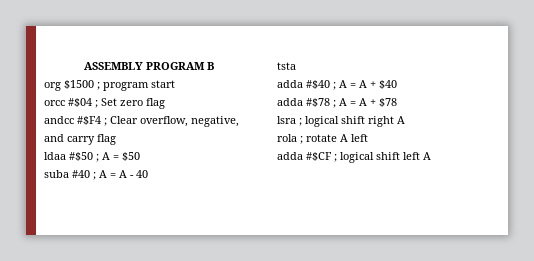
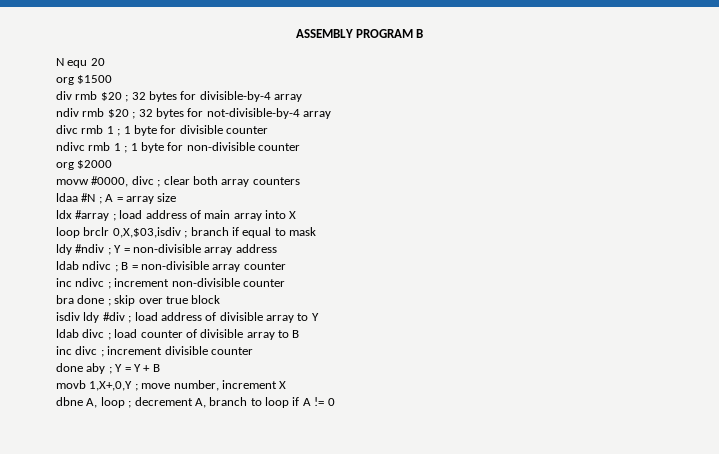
+ N equ 20
- org $1500 ; program start
- orcc #$04 ; Set zero flag
- andcc #$F4 ; Clear overflow, negative, and carry flag
+ org $1500
+ div rmb $20 ; 32 bytes for divisible-by-4 array
+ ndiv rmb $20 ; 32 bytes for not-divisible-by-4 array
+ divc rmb 1 ; 1 byte for divisible counter
+ ndivc rmb 1 ; 1 byte for non-divisible counter
+ org $2000
+ movw #0000, divc ; clear both array counters
- ldaa #$50 ; A = $50
- suba #40 ; A = A - 40
- tsta
- adda #$40 ; A = A + $40
- adda #$78 ; A = A + $78
- lsra ; logical shift right A
- rola ; rotate A left
- adda #$CF ; logical shift left A
+ ldaa #N ; A = array size
+ ldx #array ; load address of main array into X
+ loop brclr 0,X,$03,isdiv ; branch if equal to mask
+ ldy #ndiv ; Y = non-divisible array address
+ ldab ndivc ; B = non-divisible array counter
+ inc ndivc ; increment non-divisible counter
+ bra done ; skip over true block
+ isdiv ldy #div ; load address of divisible array to Y
+ ldab divc ; load counter of divisible array to B
+ inc divc ; increment divisible counter
+ done aby ; Y = Y + B
+ movb 1,X+,0,Y ; move number, increment X
+ dbne A, loop ; decrement A, branch to loop if A != 0

